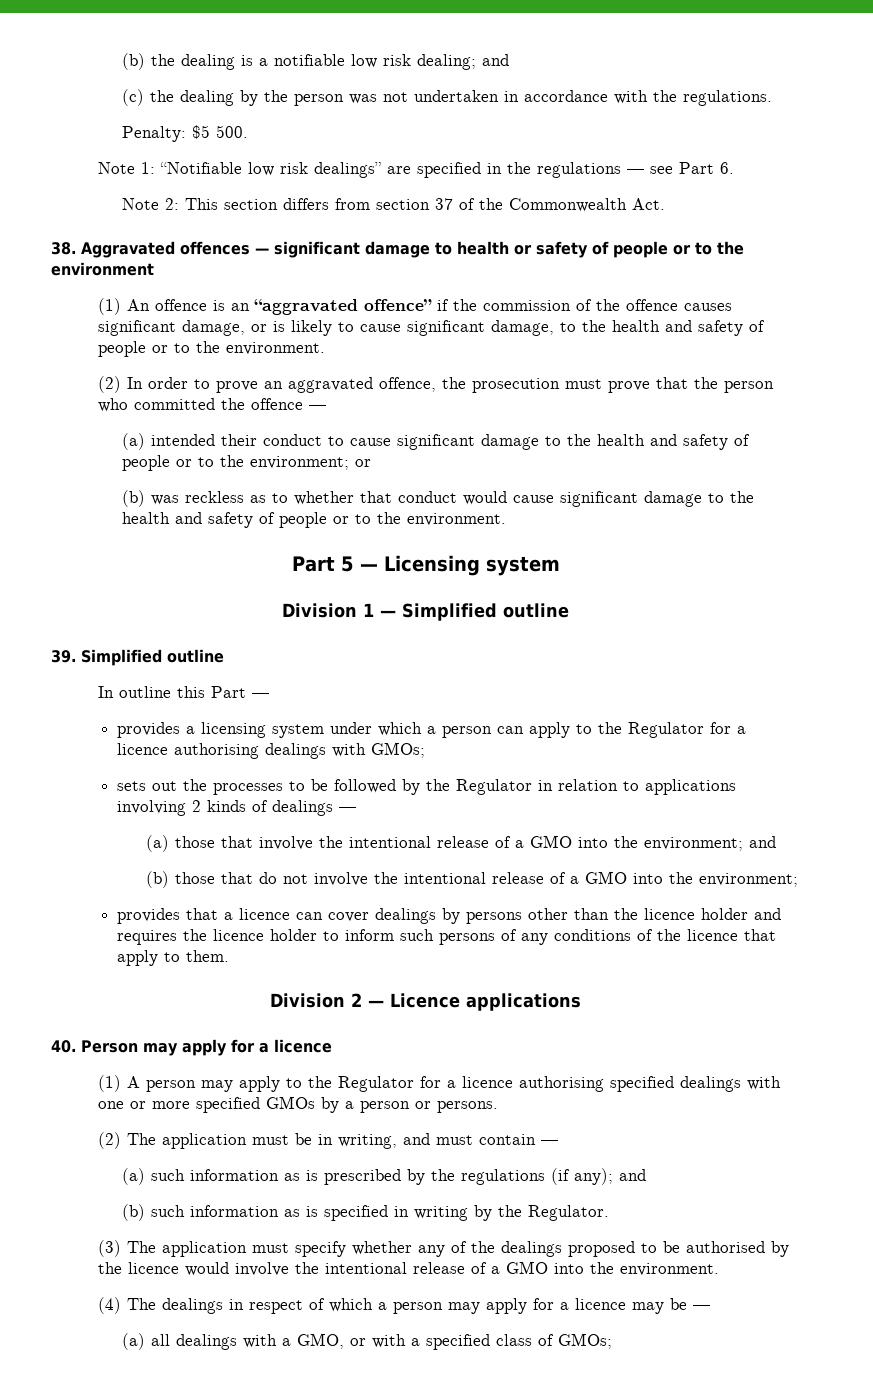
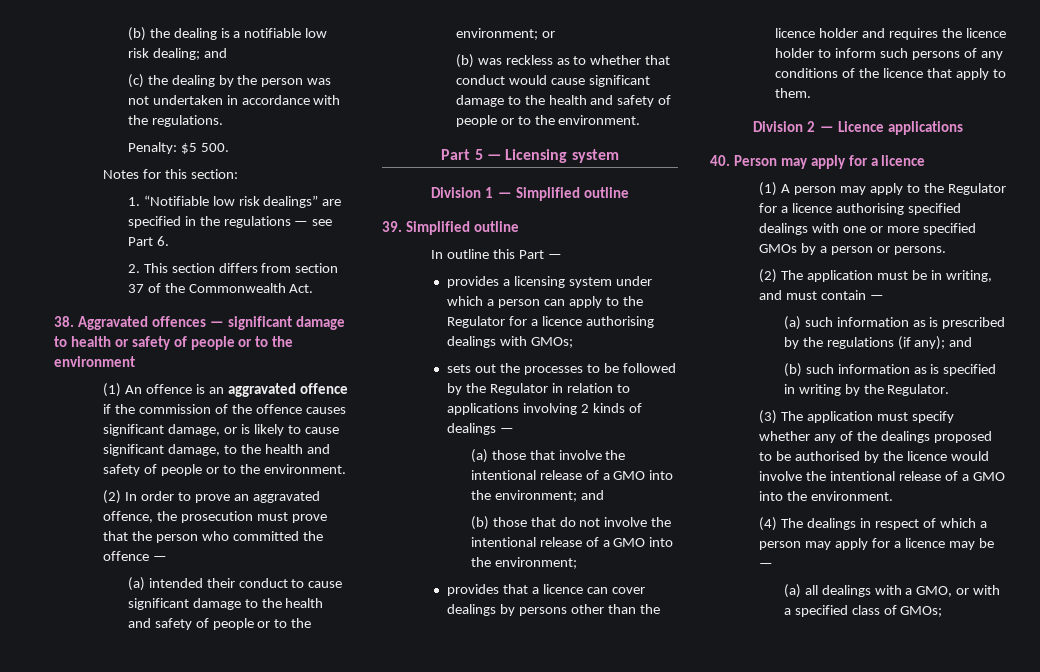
- Note 1: “Notifiable low risk dealings” are specified in the regulations — see Part 6.
+ Notes for this section:
+ 1. “Notifiable low risk dealings” are specified in the regulations — see Part 6.
- Note 2: This section differs from section 37 of the Commonwealth Act.
+ 2. This section differs from section 37 of the Commonwealth Act.
- (1) An offence is an “aggravated offence” if the commission of the offence causes significant damage, or is likely to cause significant damage, to the health and safety of people or to the environment.
+ (1) An offence is an aggravated offence if the commission of the offence causes significant damage, or is likely to cause significant damage, to the health and safety of people or to the environment.

